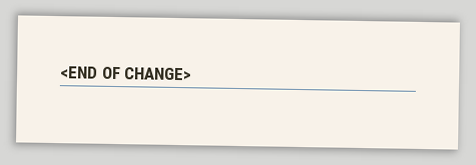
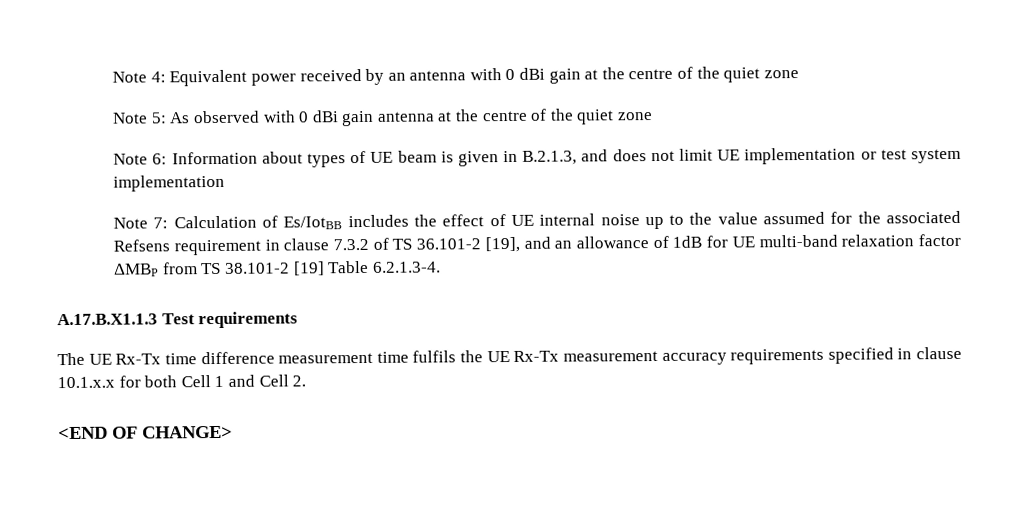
+ Note 4: Equivalent power received by an antenna with 0 dBi gain at the centre of the quiet zone
+ Note 5: As observed with 0 dBi gain antenna at the centre of the quiet zone
+ Note 6: Information about types of UE beam is given in B.2.1.3, and does not limit UE implementation or test system implementation
+ Note 7: Calculation of Es/IotBB includes the effect of UE internal noise up to the value assumed for the associated Refsens requirement in clause 7.3.2 of TS 36.101-2 [19], and an allowance of 1dB for UE multi-band relaxation factor ΔMBP from TS 38.101-2 [19] Table 6.2.1.3-4.
+ A.17.B.X1.1.3 Test requirements
+ The UE Rx-Tx time difference measurement time fulfils the UE Rx-Tx measurement accuracy requirements specified in clause 10.1.x.x for both Cell 1 and Cell 2.

